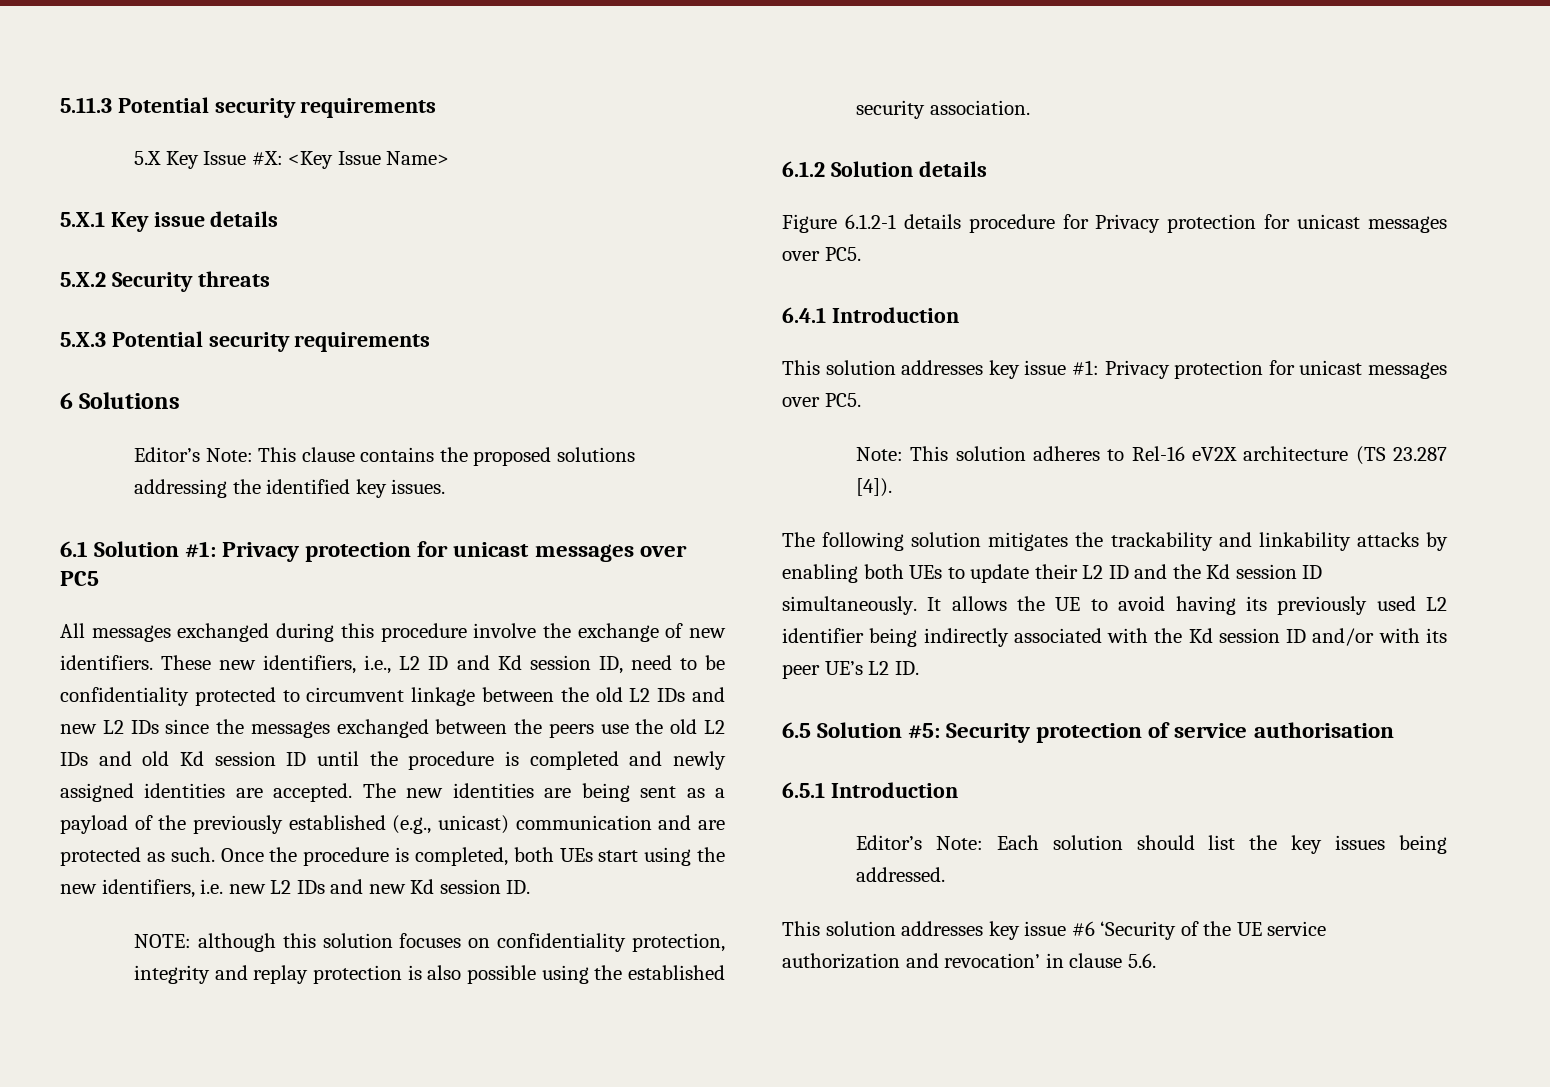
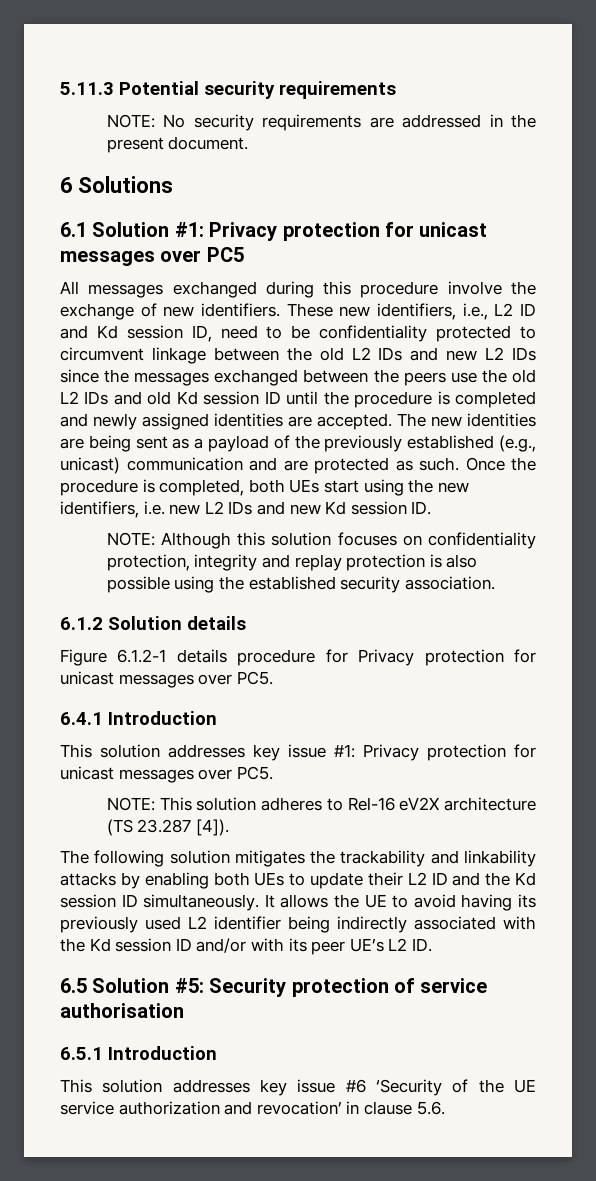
- 5.X Key Issue #X: <Key Issue Name>
- 5.X.1 Key issue details
- 5.X.2 Security threats
- 5.X.3 Potential security requirements
+ NOTE: No security requirements are addressed in the present document.
  6 Solutions
- Editor’s Note: This clause contains the proposed solutions addressing the identified key issues.
- NOTE: although this solution focuses on confidentiality protection, integrity and replay protection is also possible using the established security association.
+ NOTE: Although this solution focuses on confidentiality protection, integrity and replay protection is also possible using the established security association.
- Note: This solution adheres to Rel-16 eV2X architecture (TS 23.287 [4]).
+ NOTE: This solution adheres to Rel-16 eV2X architecture (TS 23.287 [4]).
- Editor’s Note: Each solution should list the key issues being addressed.

